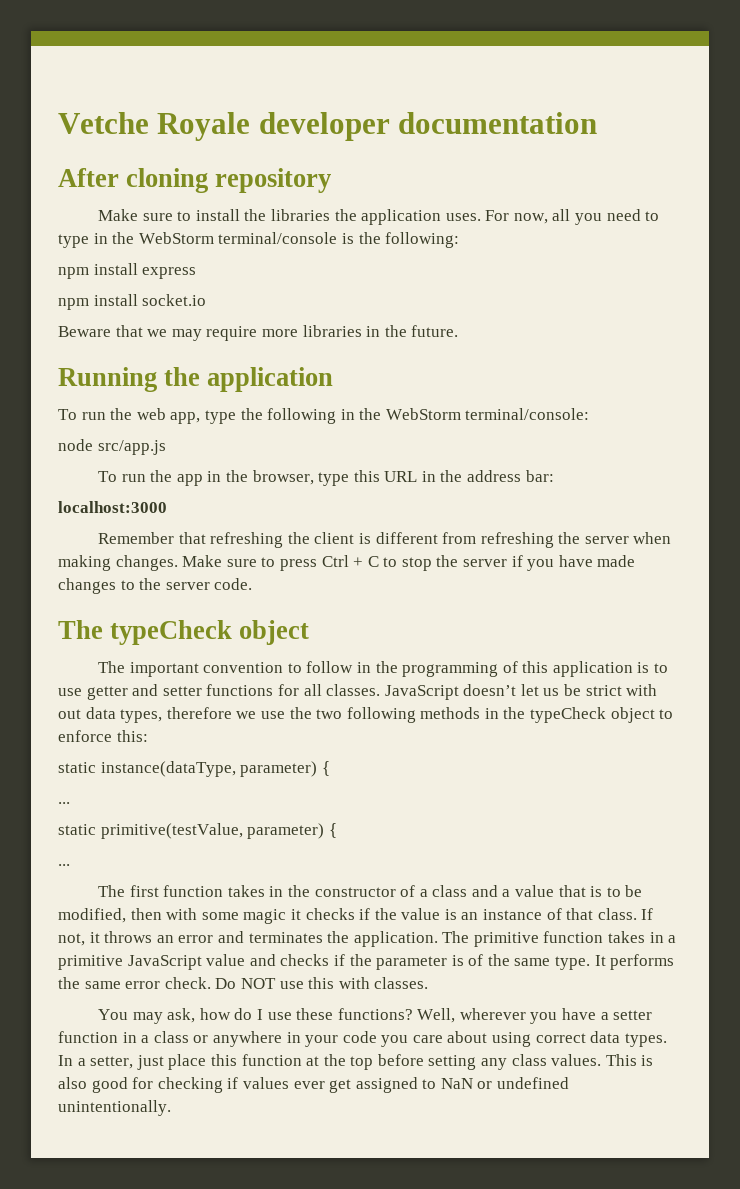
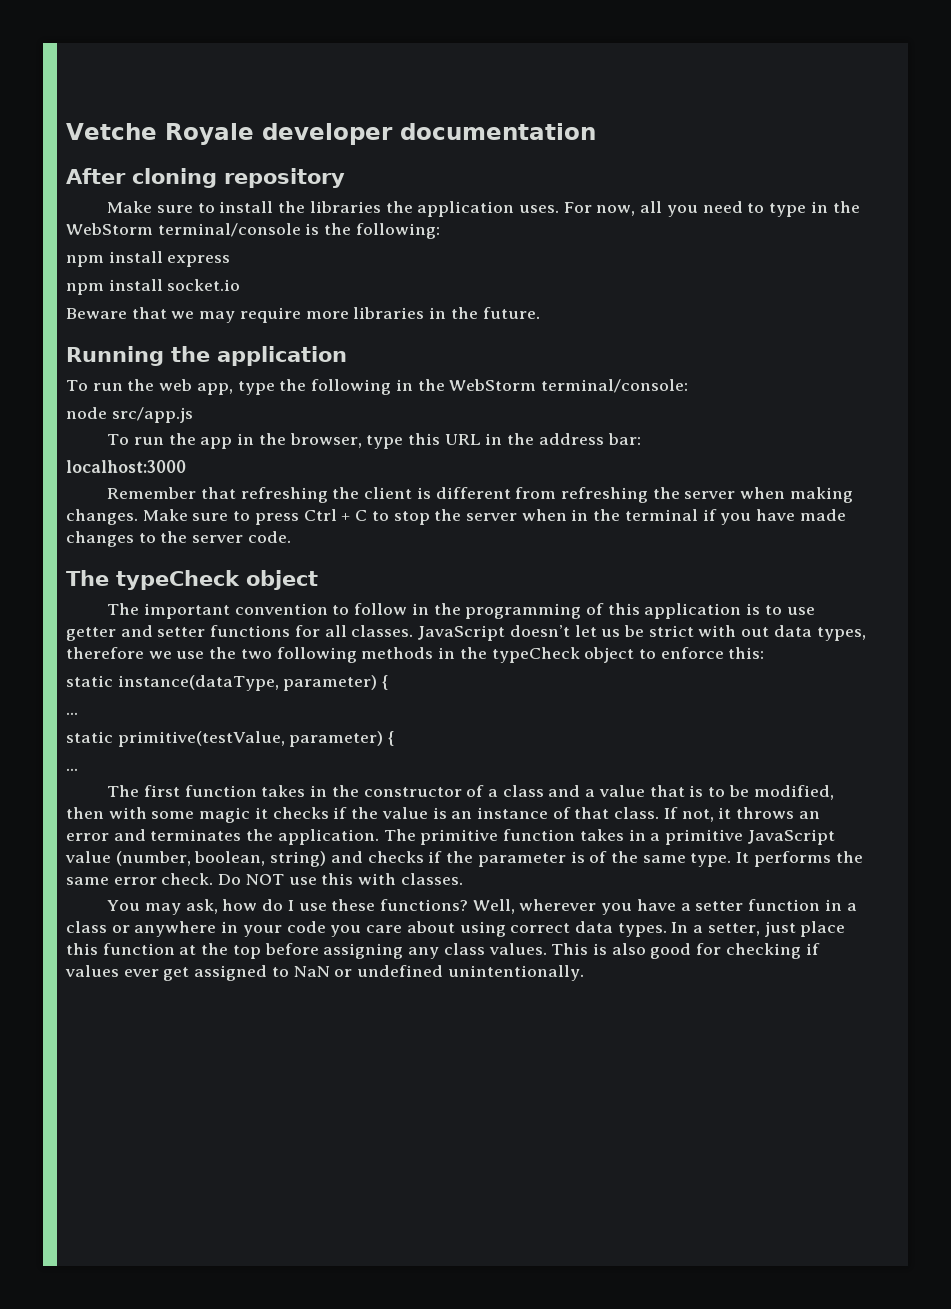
- Make sure to press Ctrl + C to stop the server if you have made changes to the server code.
+ Make sure to press Ctrl + C to stop the server when in the terminal if you have made changes to the server code.
- The primitive function takes in a primitive JavaScript value and checks if the parameter is of the same type.
+ The primitive function takes in a primitive JavaScript value (number, boolean, string) and checks if the parameter is of the same type.
- In a setter, just place this function at the top before setting any class values.
+ In a setter, just place this function at the top before assigning any class values.

